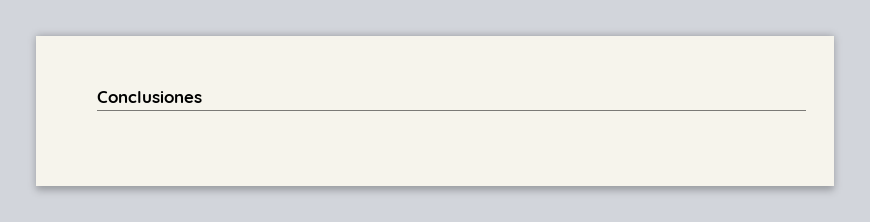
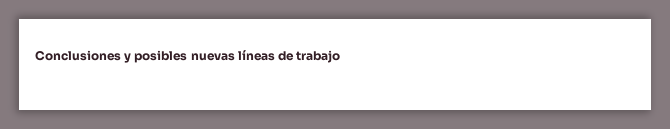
- Conclusiones
+ Conclusiones y posibles nuevas líneas de trabajo

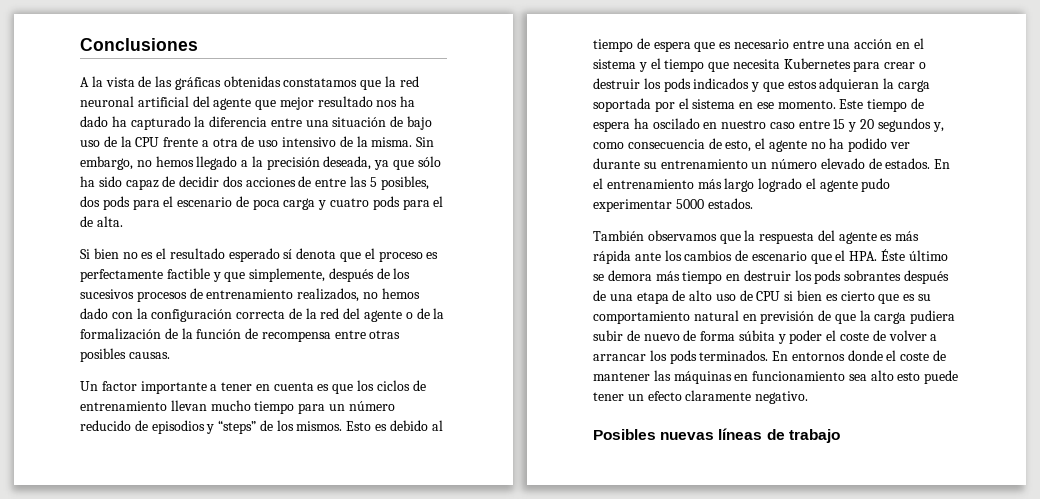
- Conclusiones y posibles nuevas líneas de trabajo
+ Conclusiones
+ A la vista de las gráficas obtenidas constatamos que la red neuronal artificial del agente que mejor resultado nos ha dado ha capturado la diferencia entre una situación de bajo uso de la CPU frente a otra de uso intensivo de la misma. Sin embargo, no hemos llegado a la precisión deseada, ya que sólo ha sido capaz de decidir dos acciones de entre las 5 posibles, dos pods para el escenario de poca carga y cuatro pods para el de alta.
+ Si bien no es el resultado esperado sí denota que el proceso es perfectamente factible y que simplemente, después de los sucesivos procesos de entrenamiento realizados, no hemos dado con la configuración correcta de la red del agente o de la formalización de la función de recompensa entre otras posibles causas.
+ Un factor importante a tener en cuenta es que los ciclos de entrenamiento llevan mucho tiempo para un número reducido de episodios y “steps” de los mismos. Esto es debido al tiempo de espera que es necesario entre una acción en el sistema y el tiempo que necesita Kubernetes para crear o destruir los pods indicados y que estos adquieran la carga soportada por el sistema en ese momento. Este tiempo de espera ha oscilado en nuestro caso entre 15 y 20 segundos y, como consecuencia de esto, el agente no ha podido ver durante su entrenamiento un número elevado de estados. En el entrenamiento más largo logrado el agente pudo experimentar 5000 estados.
+ También observamos que la respuesta del agente es más rápida ante los cambios de escenario que el HPA. Éste último se demora más tiempo en destruir los pods sobrantes después de una etapa de alto uso de CPU si bien es cierto que es su comportamiento natural en previsión de que la carga pudiera subir de nuevo de forma súbita y poder el coste de volver a arrancar los pods terminados. En entornos donde el coste de mantener las máquinas en funcionamiento sea alto esto puede tener un efecto claramente negativo.
+ Posibles nuevas líneas de trabajo

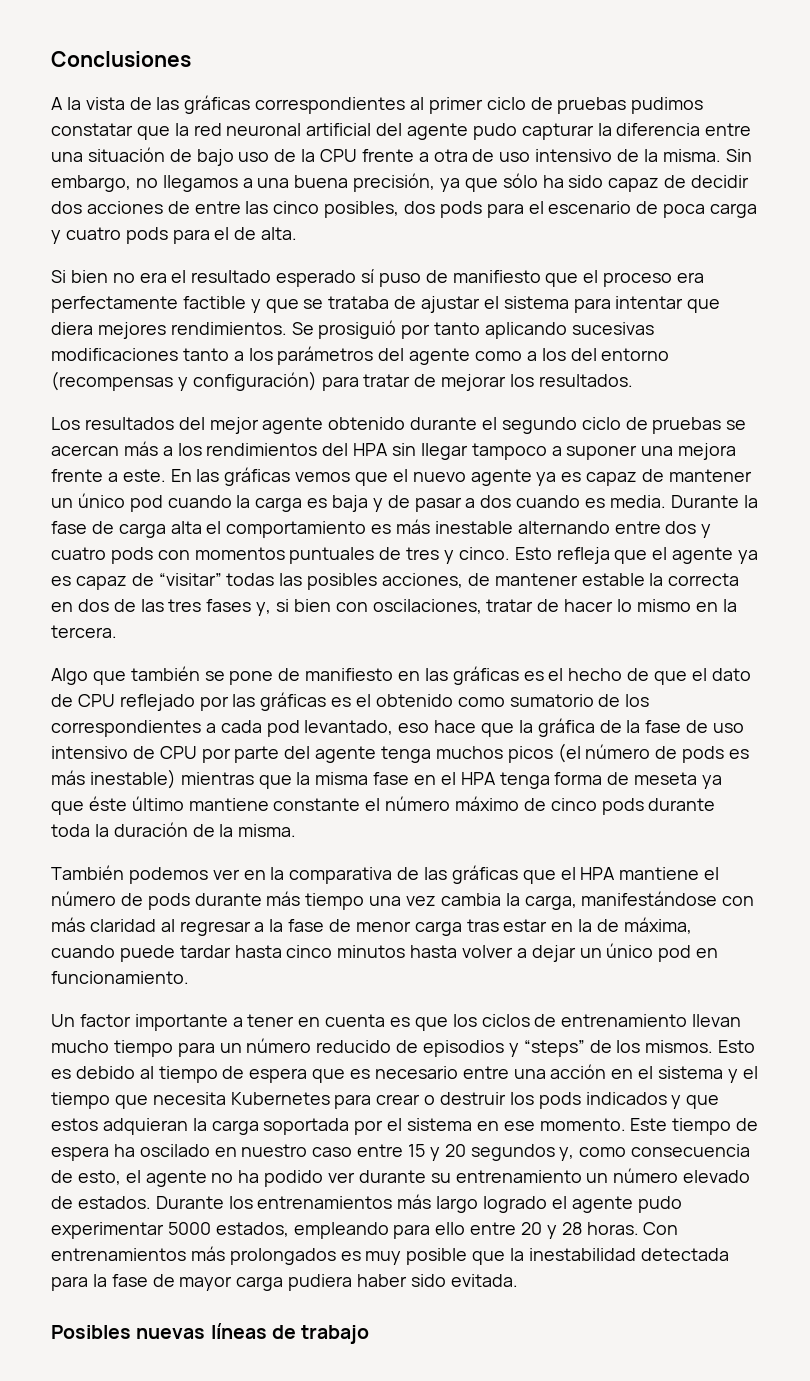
- A la vista de las gráficas obtenidas constatamos que la red neuronal artificial del agente que mejor resultado nos ha dado ha capturado la diferencia entre una situación de bajo uso de la CPU frente a otra de uso intensivo de la misma.
+ A la vista de las gráficas correspondientes al primer ciclo de pruebas pudimos constatar que la red neuronal artificial del agente pudo capturar la diferencia entre una situación de bajo uso de la CPU frente a otra de uso intensivo de la misma.
- Sin embargo, no hemos llegado a la precisión deseada, ya que sólo ha sido capaz de decidir dos acciones de entre las 5 posibles, dos pods para el escenario de poca carga y cuatro pods para el de alta.
+ Sin embargo, no llegamos a una buena precisión, ya que sólo ha sido capaz de decidir dos acciones de entre las cinco posibles, dos pods para el escenario de poca carga y cuatro pods para el de alta.
- Si bien no es el resultado esperado sí denota que el proceso es perfectamente factible y que simplemente, después de los sucesivos procesos de entrenamiento realizados, no hemos dado con la configuración correcta de la red del agente o de la formalización de la función de recompensa entre otras posibles causas.
+ Si bien no era el resultado esperado sí puso de manifiesto que el proceso era perfectamente factible y que se trataba de ajustar el sistema para intentar que diera mejores rendimientos. Se prosiguió por tanto aplicando sucesivas modificaciones tanto a los parámetros del agente como a los del entorno (recompensas y configuración) para tratar de mejorar los resultados.
+ Los resultados del mejor agente obtenido durante el segundo ciclo de pruebas se acercan más a los rendimientos del HPA sin llegar tampoco a suponer una mejora frente a este. En las gráficas vemos que el nuevo agente ya es capaz de mantener un único pod cuando la carga es baja y de pasar a dos cuando es media. Durante la fase de carga alta el comportamiento es más inestable alternando entre dos y cuatro pods con momentos puntuales de tres y cinco. Esto refleja que el agente ya es capaz de “visitar” todas las posibles acciones, de mantener estable la correcta en dos de las tres fases y, si bien con oscilaciones, tratar de hacer lo mismo en la tercera.
+ Algo que también se pone de manifiesto en las gráficas es el hecho de que el dato de CPU reflejado por las gráficas es el obtenido como sumatorio de los correspondientes a cada pod levantado, eso hace que la gráfica de la fase de uso intensivo de CPU por parte del agente tenga muchos picos (el número de pods es más inestable) mientras que la misma fase en el HPA tenga forma de meseta ya que éste último mantiene constante el número máximo de cinco pods durante toda la duración de la misma.
+ También podemos ver en la comparativa de las gráficas que el HPA mantiene el número de pods durante más tiempo una vez cambia la carga, manifestándose con más claridad al regresar a la fase de menor carga tras estar en la de máxima, cuando puede tardar hasta cinco minutos hasta volver a dejar un único pod en funcionamiento.
- En el entrenamiento más largo logrado el agente pudo experimentar 5000 estados.
- También observamos que la respuesta del agente es más rápida ante los cambios de escenario que el HPA. Éste último se demora más tiempo en destruir los pods sobrantes después de una etapa de alto uso de CPU si bien es cierto que es su comportamiento natural en previsión de que la carga pudiera subir de nuevo de forma súbita y poder el coste de volver a arrancar los pods terminados. En entornos donde el coste de mantener las máquinas en funcionamiento sea alto esto puede tener un efecto claramente negativo.
+ Durante los entrenamientos más largo logrado el agente pudo experimentar 5000 estados, empleando para ello entre 20 y 28 horas. Con entrenamientos más prolongados es muy posible que la inestabilidad detectada para la fase de mayor carga pudiera haber sido evitada.

